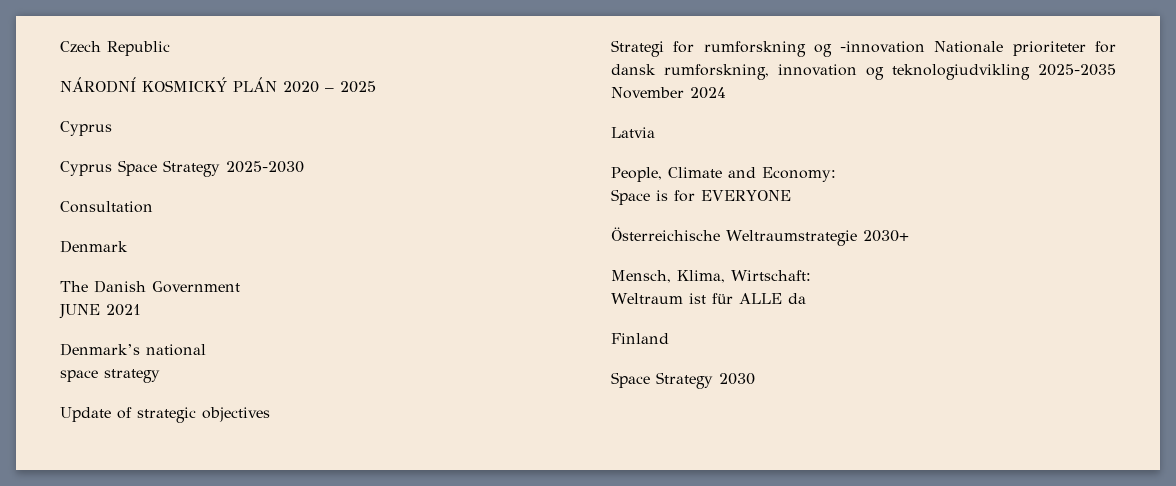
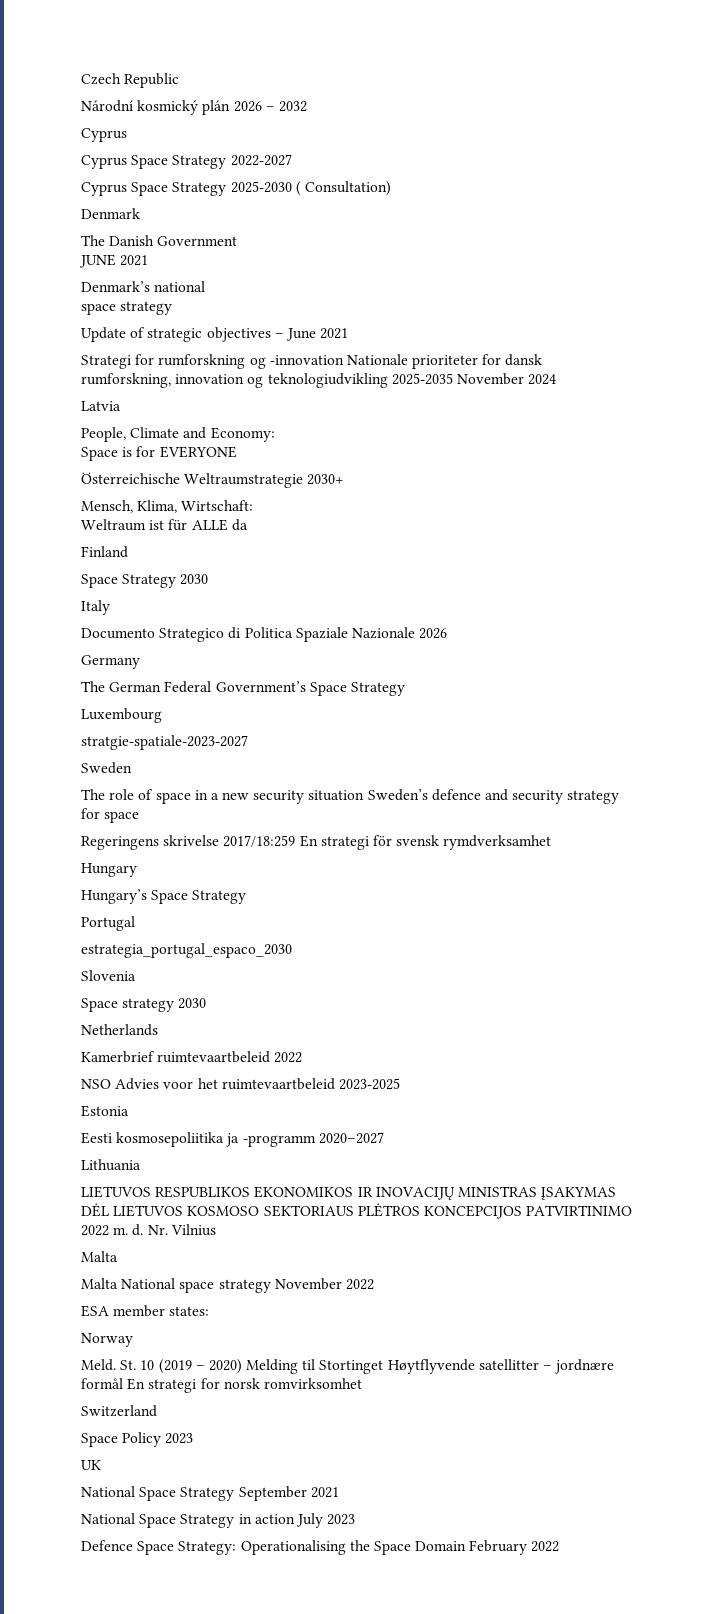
- NÁRODNÍ KOSMICKÝ PLÁN 2020 – 2025
+ Národní kosmický plán 2026 – 2032
  Cyprus
+ Cyprus Space Strategy 2022-2027
- Cyprus Space Strategy 2025-2030
- Consultation
+ Cyprus Space Strategy 2025-2030 ( Consultation)
- Update of strategic objectives
+ Update of strategic objectives – June 2021
+ Italy
+ Documento Strategico di Politica Spaziale Nazionale 2026
+ Germany
+ The German Federal Government’s Space Strategy
+ Luxembourg
+ stratgie-spatiale-2023-2027
+ Sweden
+ The role of space in a new security situation Sweden’s defence and security strategy for space
+ Regeringens skrivelse 2017/18:259 En strategi för svensk rymdverksamhet
+ Hungary
+ Hungary’s Space Strategy
+ Portugal
+ estrategia_portugal_espaco_2030
+ Slovenia
+ Space strategy 2030
+ Netherlands
+ Kamerbrief ruimtevaartbeleid 2022
+ NSO Advies voor het ruimtevaartbeleid 2023-2025
+ Estonia
+ Eesti kosmosepoliitika ja -programm 2020–2027
+ Lithuania
+ LIETUVOS RESPUBLIKOS EKONOMIKOS IR INOVACIJŲ MINISTRAS ĮSAKYMAS DĖL LIETUVOS KOSMOSO SEKTORIAUS PLĖTROS KONCEPCIJOS PATVIRTINIMO 2022 m. d. Nr. Vilnius
+ Malta
+ Malta National space strategy November 2022
+ ESA member states:
+ Norway
+ Meld. St. 10 (2019 – 2020) Melding til Stortinget Høytflyvende satellitter – jordnære formål En strategi for norsk romvirksomhet
+ Switzerland
+ Space Policy 2023
+ UK
+ National Space Strategy September 2021
+ National Space Strategy in action July 2023
+ Defence Space Strategy: Operationalising the Space Domain February 2022

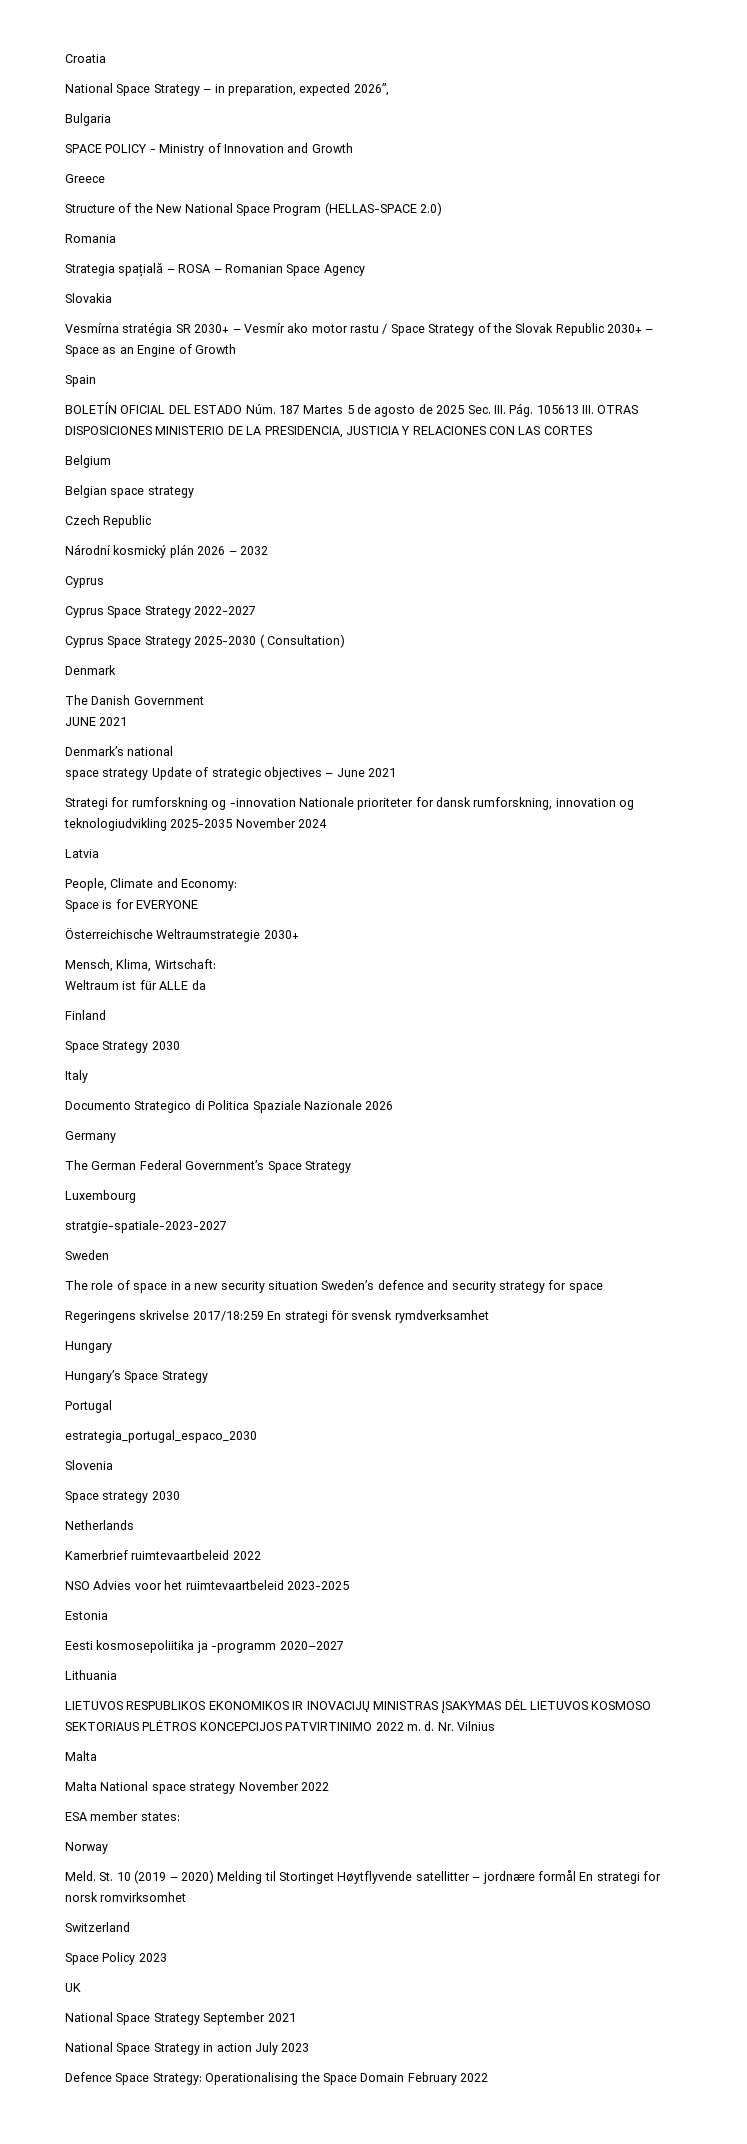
+ Croatia
+ National Space Strategy – in preparation, expected 2026”,
+ Bulgaria
+ SPACE POLICY - Ministry of Innovation and Growth
+ Greece
+ Structure of the New National Space Program (HELLAS-SPACE 2.0)
+ Romania
+ Strategia spațială – ROSA – Romanian Space Agency
+ Slovakia
+ Vesmírna stratégia SR 2030+ – Vesmír ako motor rastu / Space Strategy of the Slovak Republic 2030+ – Space as an Engine of Growth
+ Spain
+ BOLETÍN OFICIAL DEL ESTADO Núm. 187 Martes 5 de agosto de 2025 Sec. III. Pág. 105613 III. OTRAS DISPOSICIONES MINISTERIO DE LA PRESIDENCIA, JUSTICIA Y RELACIONES CON LAS CORTES
+ Belgium
+ Belgian space strategy
  Denmark’s national
- space strategy
- Update of strategic objectives – June 2021
+ space strategy Update of strategic objectives – June 2021

